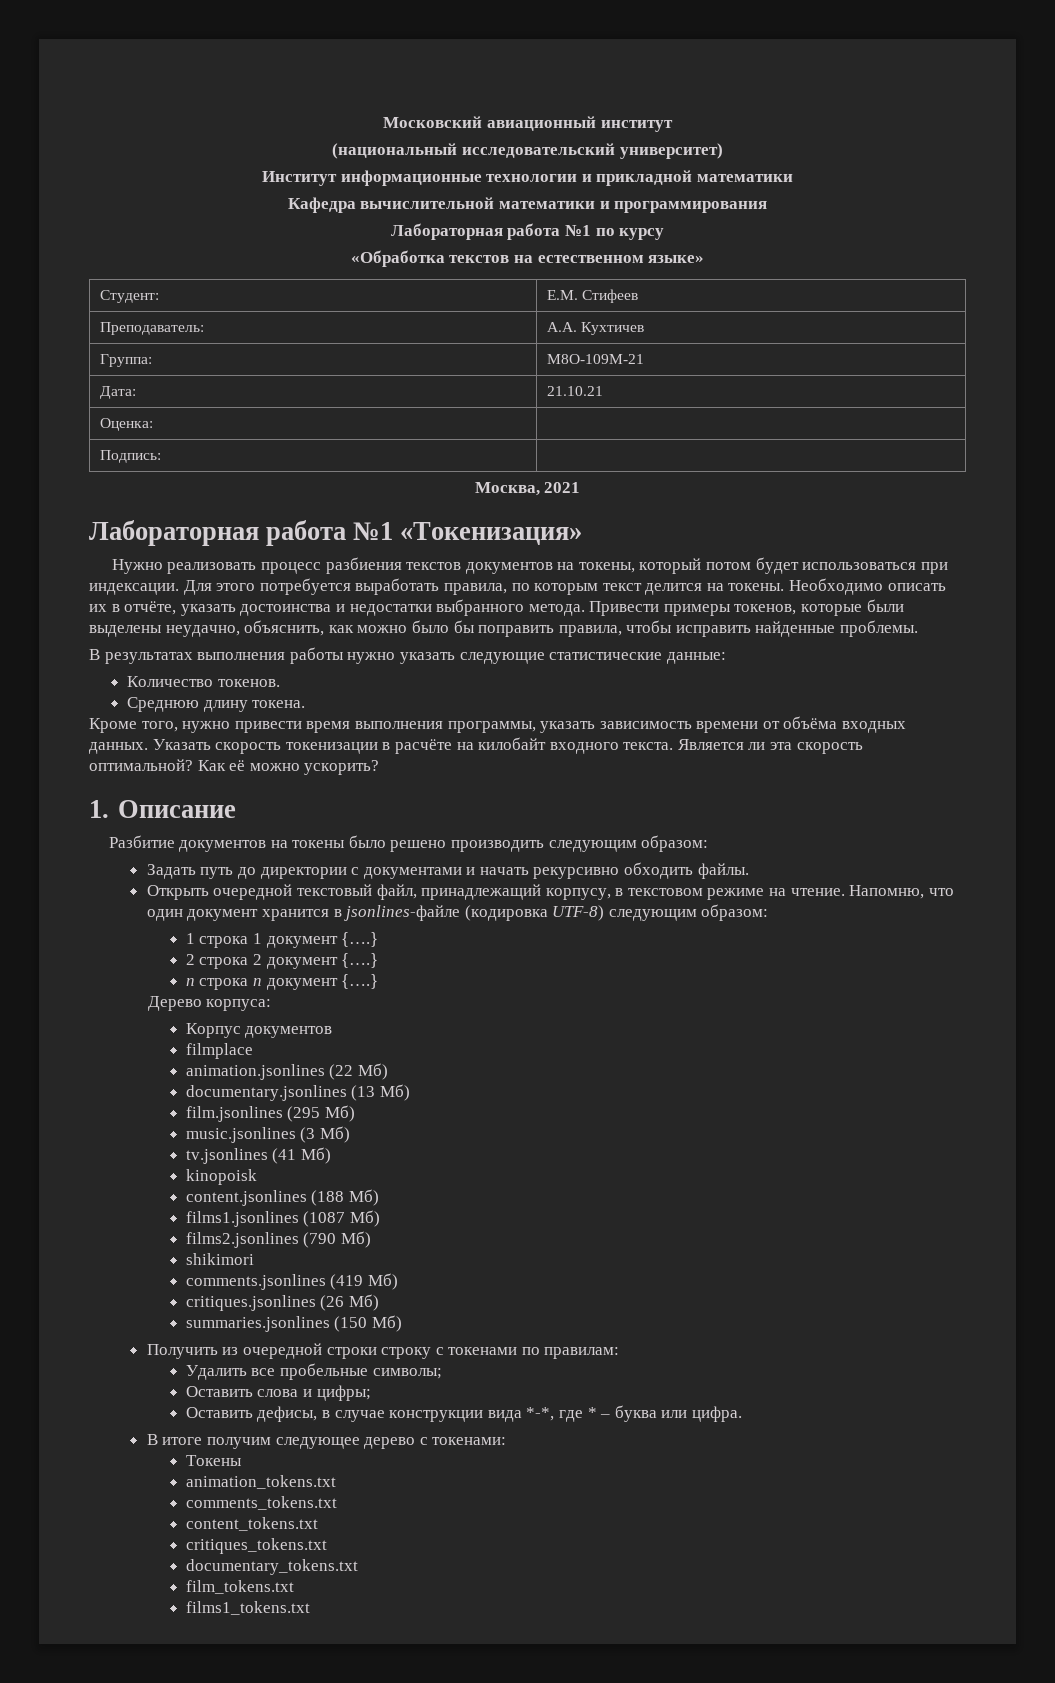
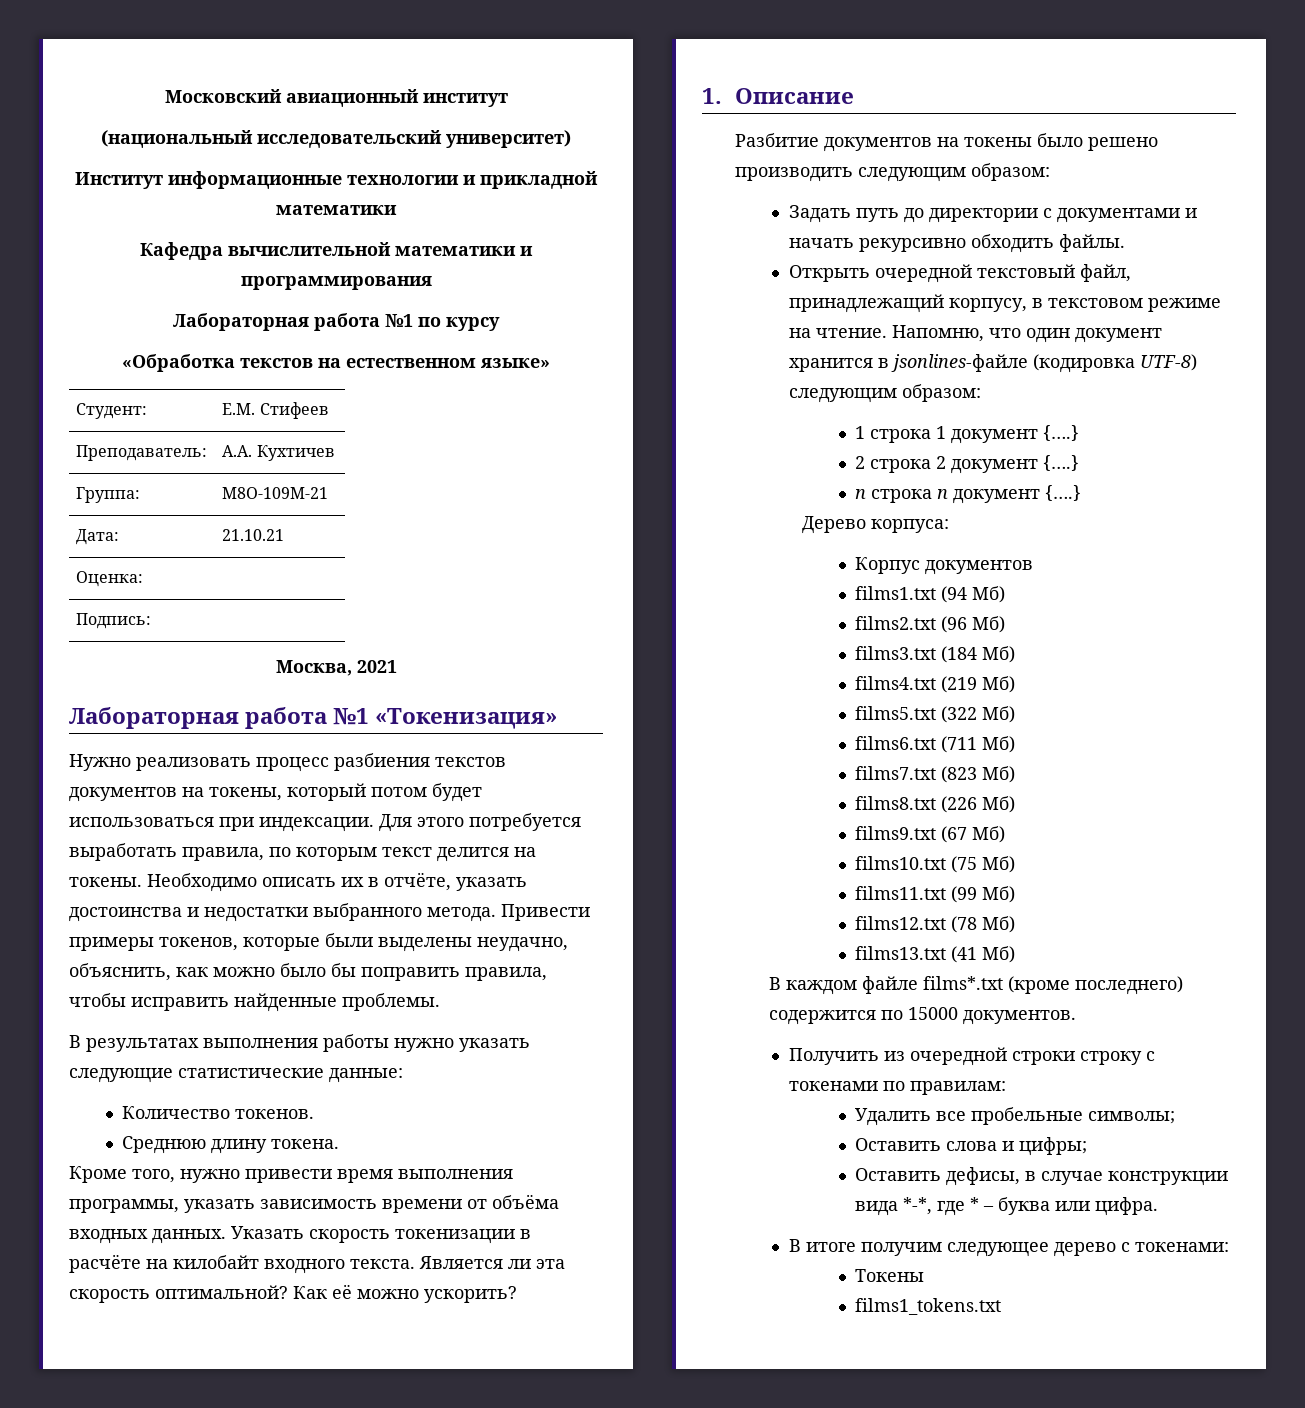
- filmplace
- animation.jsonlines (22 Мб)
- documentary.jsonlines (13 Мб)
- film.jsonlines (295 Мб)
- music.jsonlines (3 Мб)
- tv.jsonlines (41 Мб)
- kinopoisk
- content.jsonlines (188 Мб)
- films1.jsonlines (1087 Мб)
- films2.jsonlines (790 Мб)
- shikimori
- comments.jsonlines (419 Мб)
- critiques.jsonlines (26 Мб)
- summaries.jsonlines (150 Мб)
+ films1.txt (94 Мб)
+ films2.txt (96 Мб)
+ films3.txt (184 Мб)
+ films4.txt (219 Мб)
+ films5.txt (322 Мб)
+ films6.txt (711 Мб)
+ films7.txt (823 Мб)
+ films8.txt (226 Мб)
+ films9.txt (67 Мб)
+ films10.txt (75 Мб)
+ films11.txt (99 Мб)
+ films12.txt (78 Мб)
+ films13.txt (41 Мб)
+ В каждом файле films*.txt (кроме последнего) содержится по 15000 документов.
- animation_tokens.txt
- comments_tokens.txt
- content_tokens.txt
- critiques_tokens.txt
- documentary_tokens.txt
- film_tokens.txt

